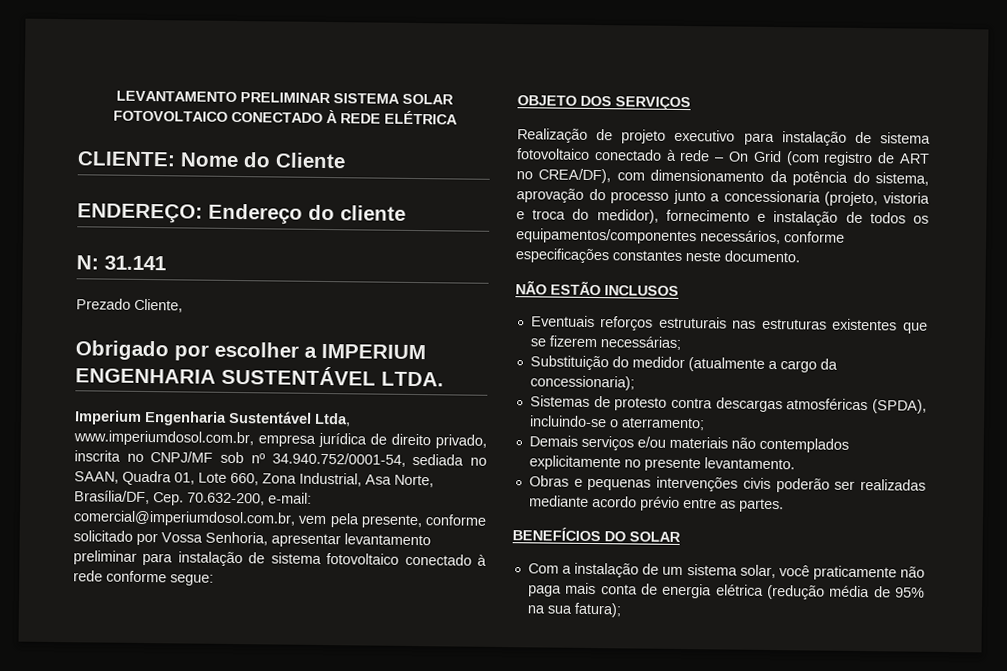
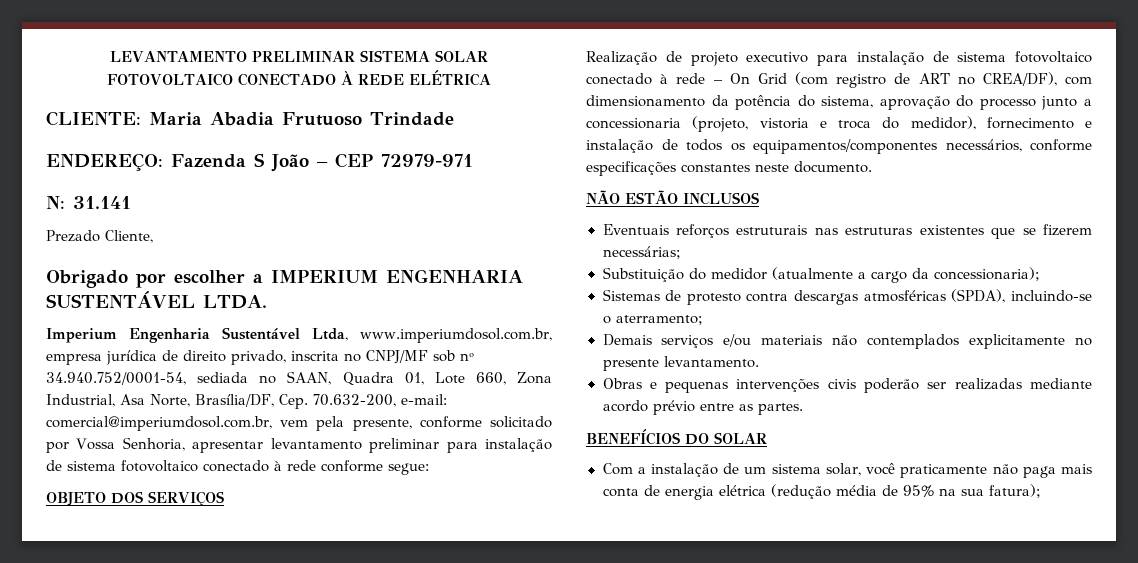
- CLIENTE: Nome do Cliente
- ENDEREÇO: Endereço do cliente
+ CLIENTE: Maria Abadia Frutuoso Trindade
+ ENDEREÇO: Fazenda S João – CEP 72979-971

